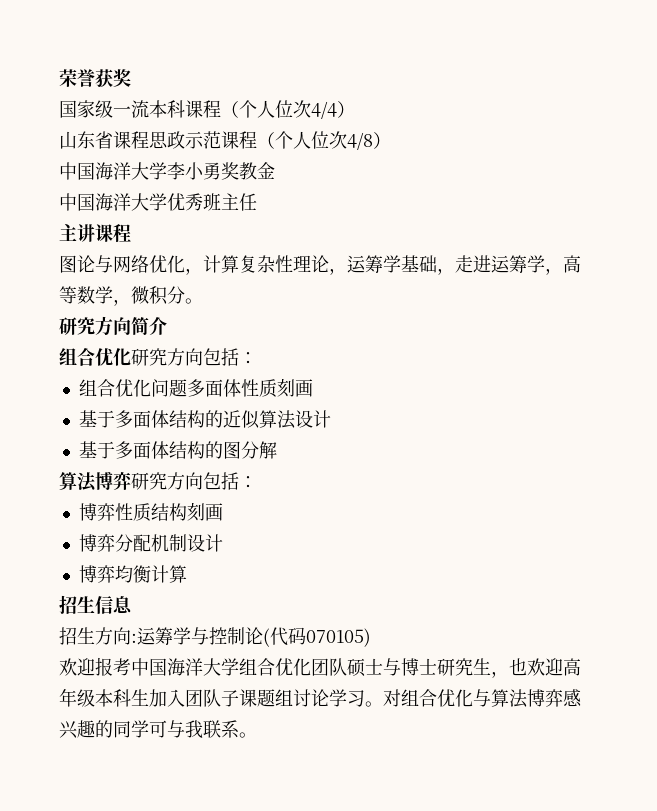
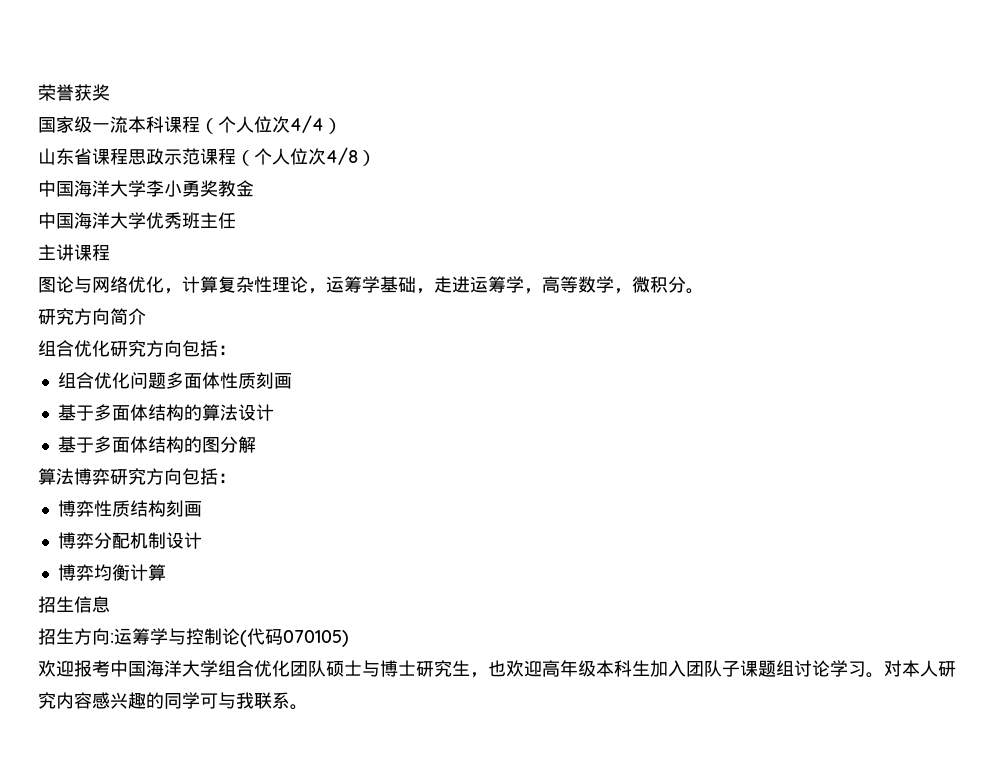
- 基于多面体结构的近似算法设计
+ 基于多面体结构的算法设计
- 对组合优化与算法博弈感兴趣的同学可与我联系。
+ 对本人研究内容感兴趣的同学可与我联系。

